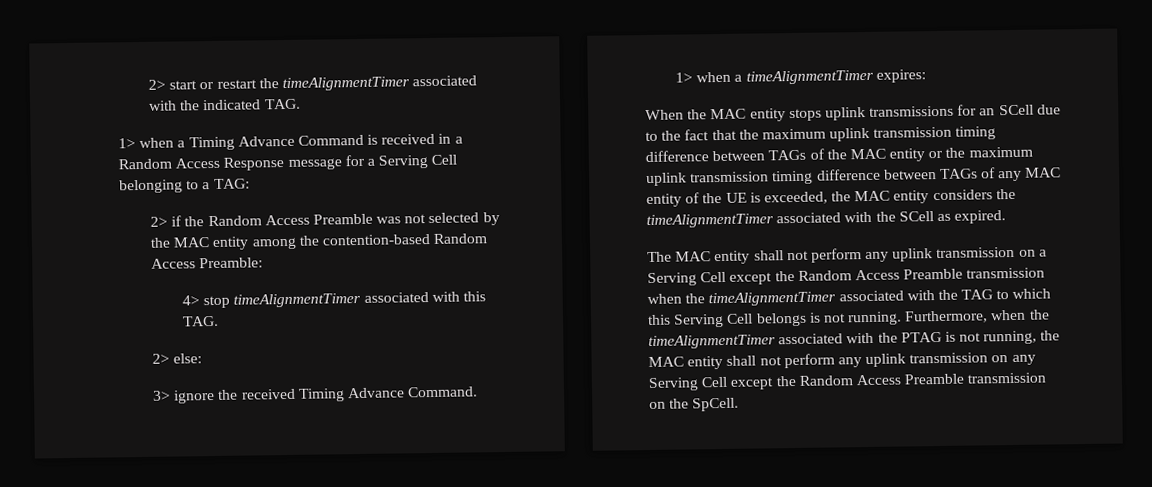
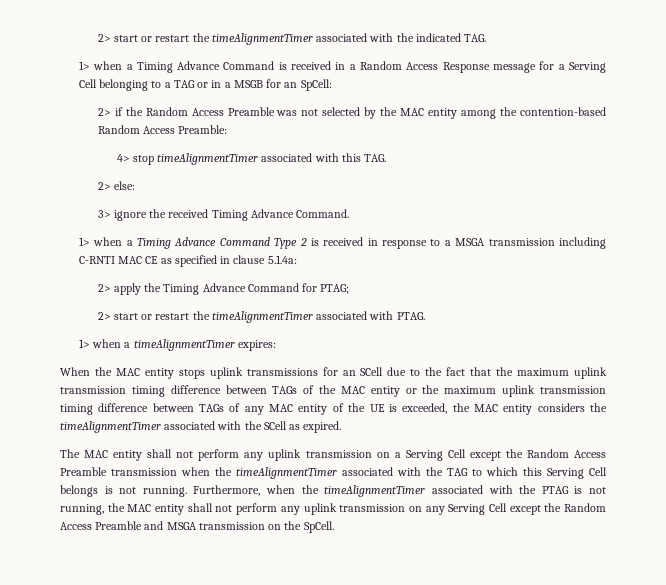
- 1> when a Timing Advance Command is received in a Random Access Response message for a Serving Cell belonging to a TAG:
+ 1> when a Timing Advance Command is received in a Random Access Response message for a Serving Cell belonging to a TAG or in a MSGB for an SpCell:
+ 1> when a Timing Advance Command Type 2 is received in response to a MSGA transmission including C-RNTI MAC CE as specified in clause 5.1.4a:
+ 2> apply the Timing Advance Command for PTAG;
+ 2> start or restart the timeAlignmentTimer associated with PTAG.
- Furthermore, when the timeAlignmentTimer associated with the PTAG is not running, the MAC entity shall not perform any uplink transmission on any Serving Cell except the Random Access Preamble transmission on the SpCell.
+ Furthermore, when the timeAlignmentTimer associated with the PTAG is not running, the MAC entity shall not perform any uplink transmission on any Serving Cell except the Random Access Preamble and MSGA transmission on the SpCell.

